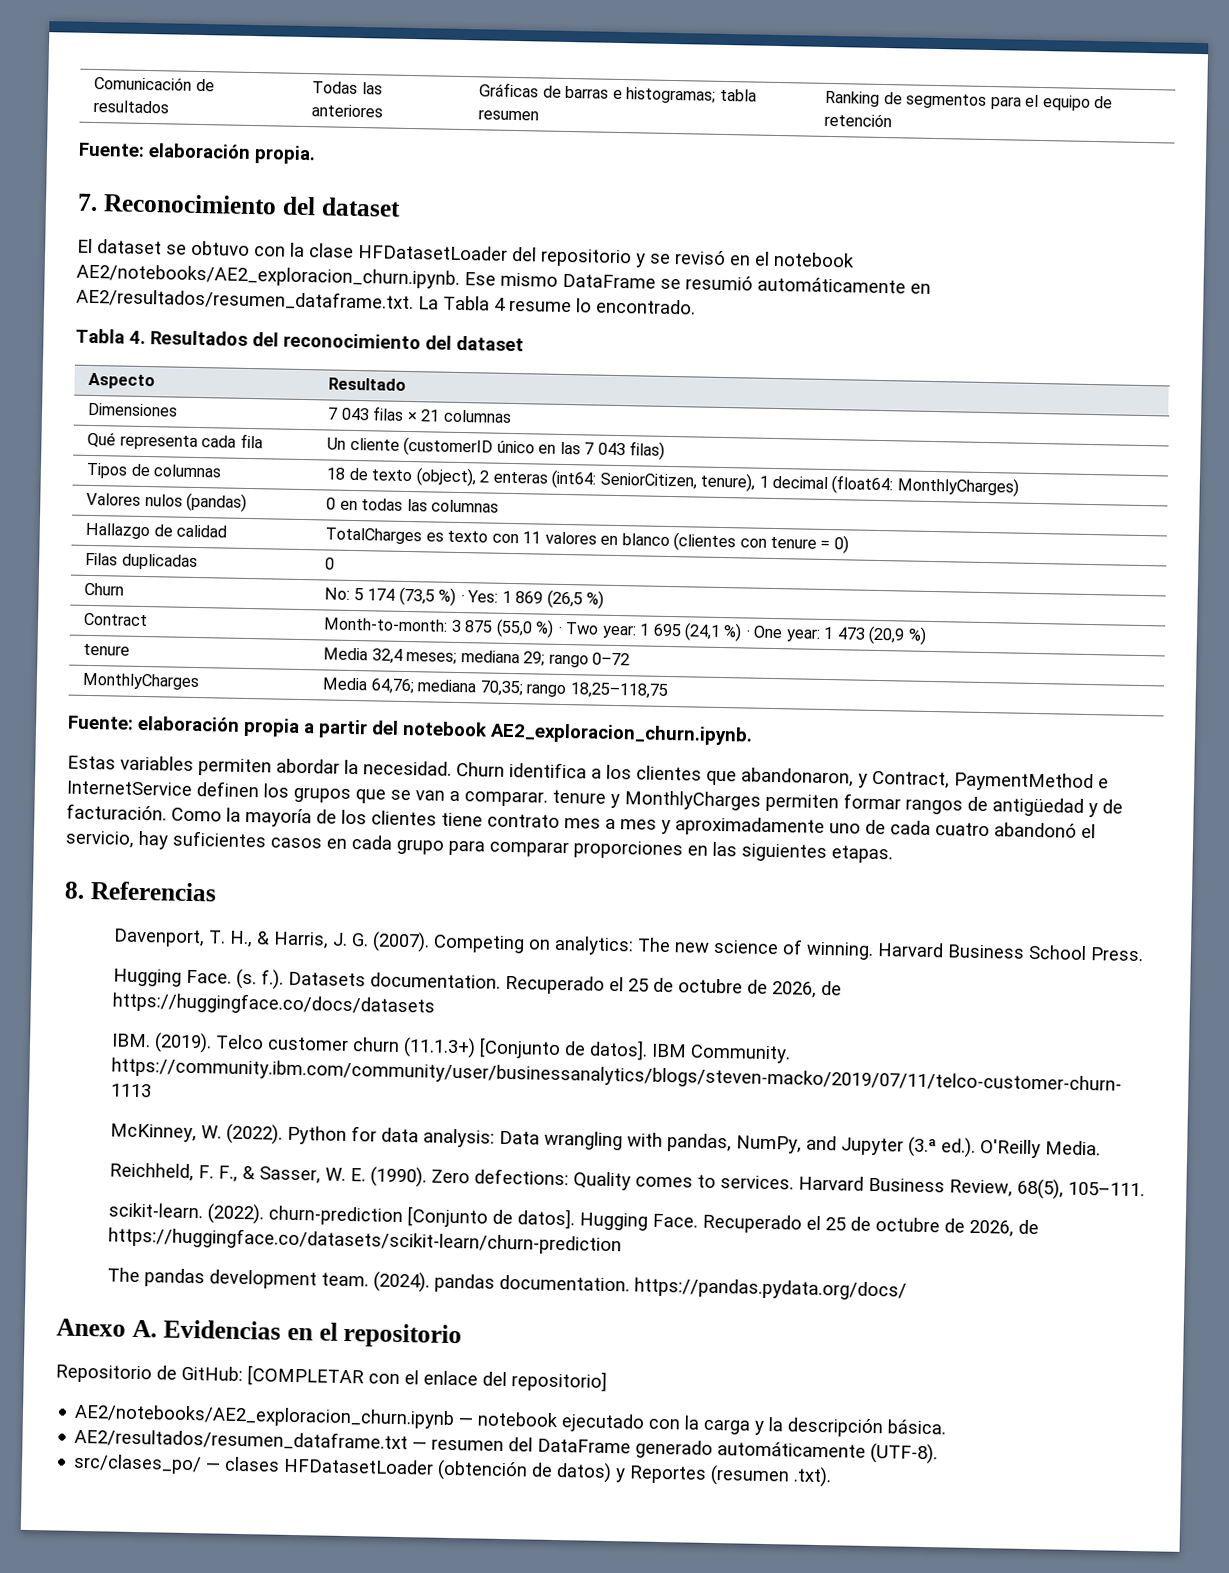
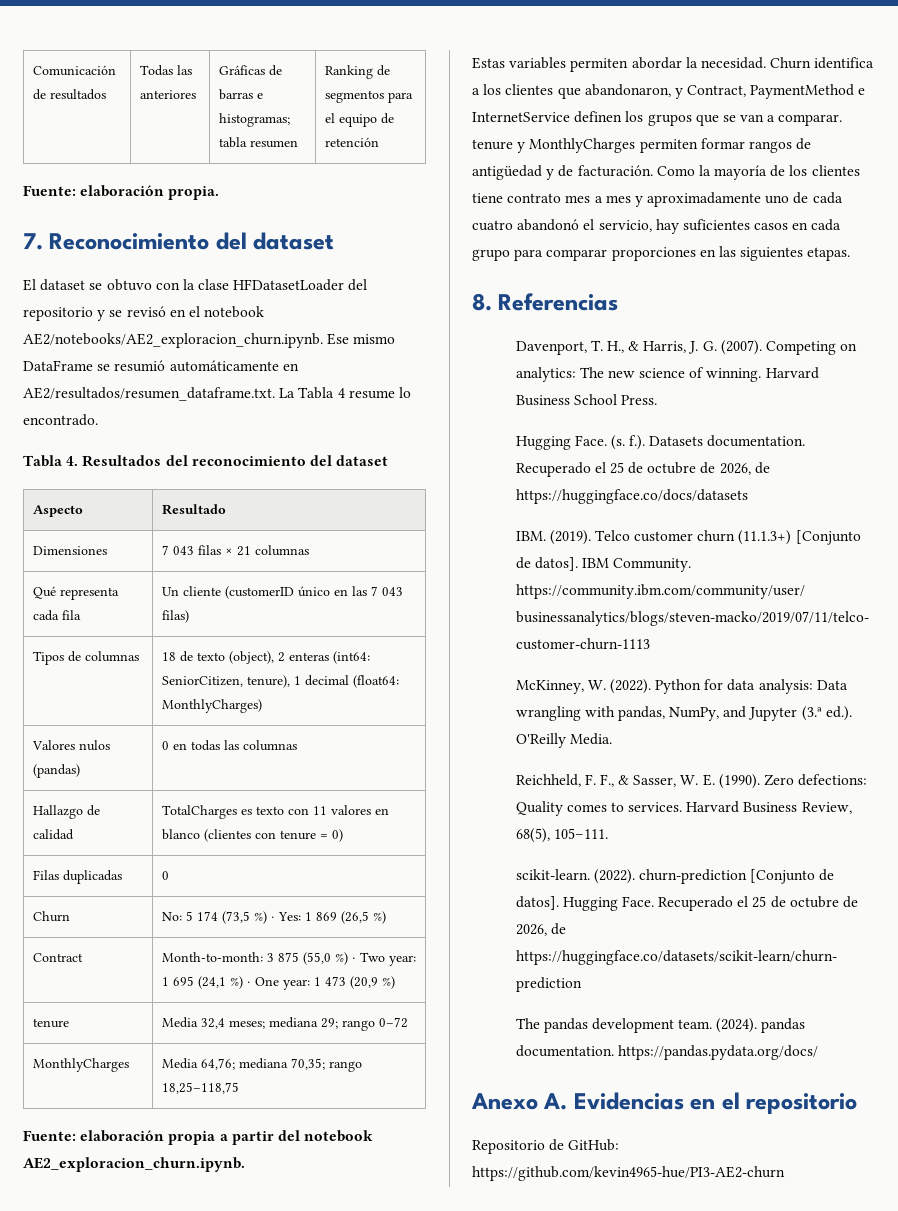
- Repositorio de GitHub: [COMPLETAR con el enlace del repositorio]
- AE2/notebooks/AE2_exploracion_churn.ipynb — notebook ejecutado con la carga y la descripción básica.
- AE2/resultados/resumen_dataframe.txt — resumen del DataFrame generado automáticamente (UTF-8).
- src/clases_po/ — clases HFDatasetLoader (obtención de datos) y Reportes (resumen .txt).
+ Repositorio de GitHub: https://github.com/kevin4965-hue/PI3-AE2-churn

